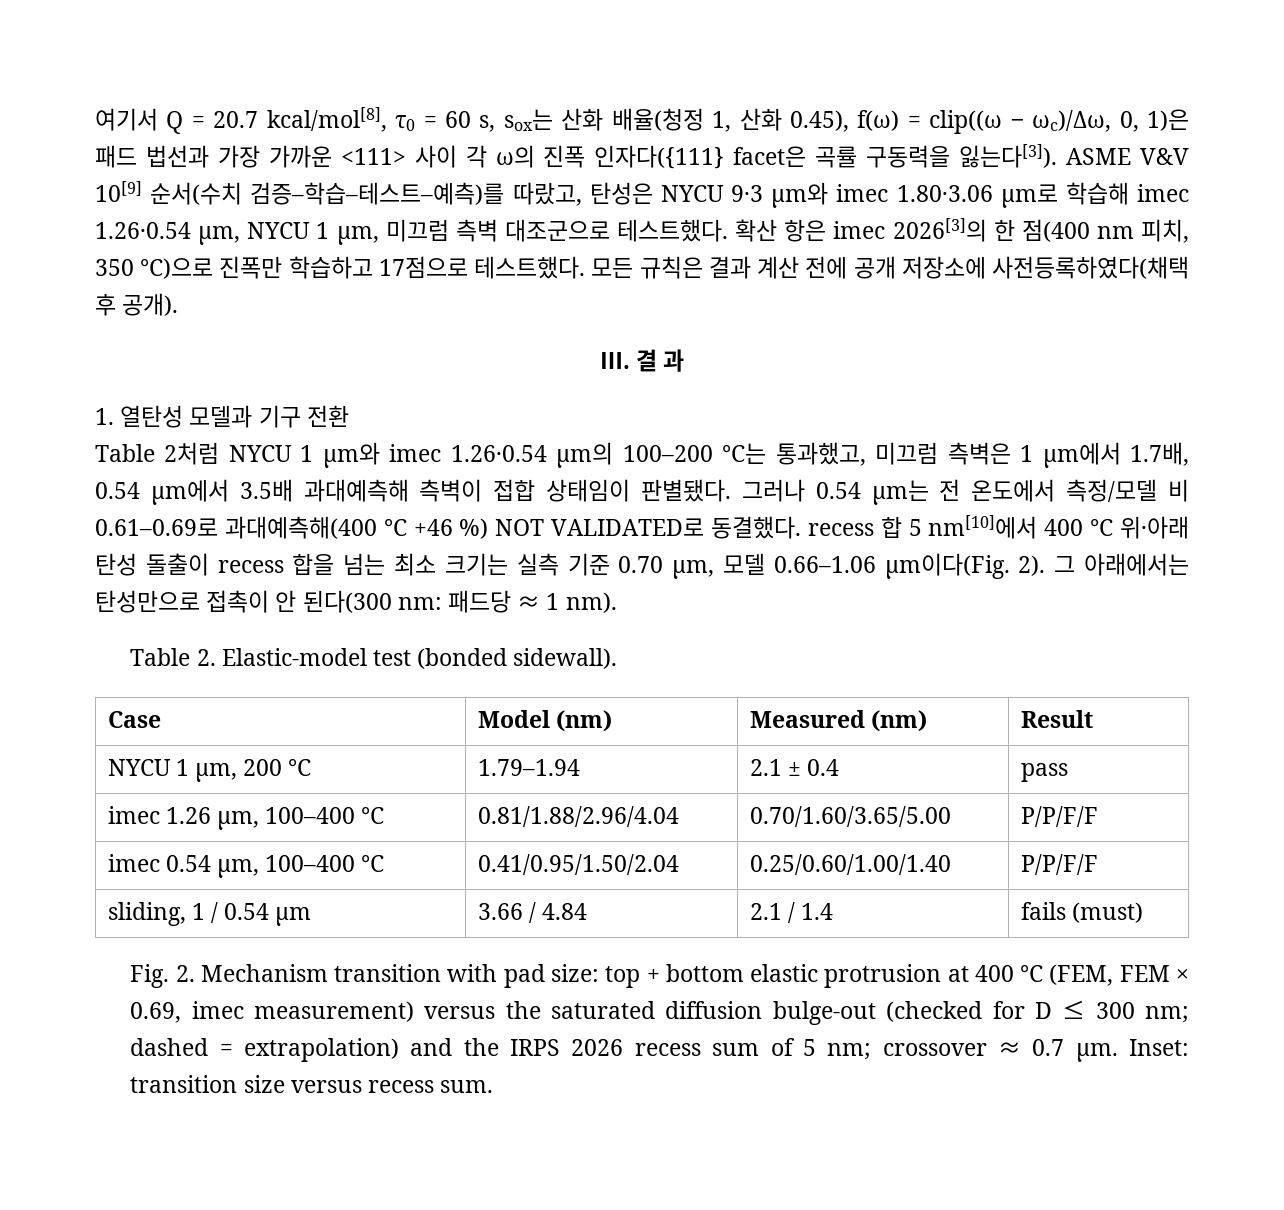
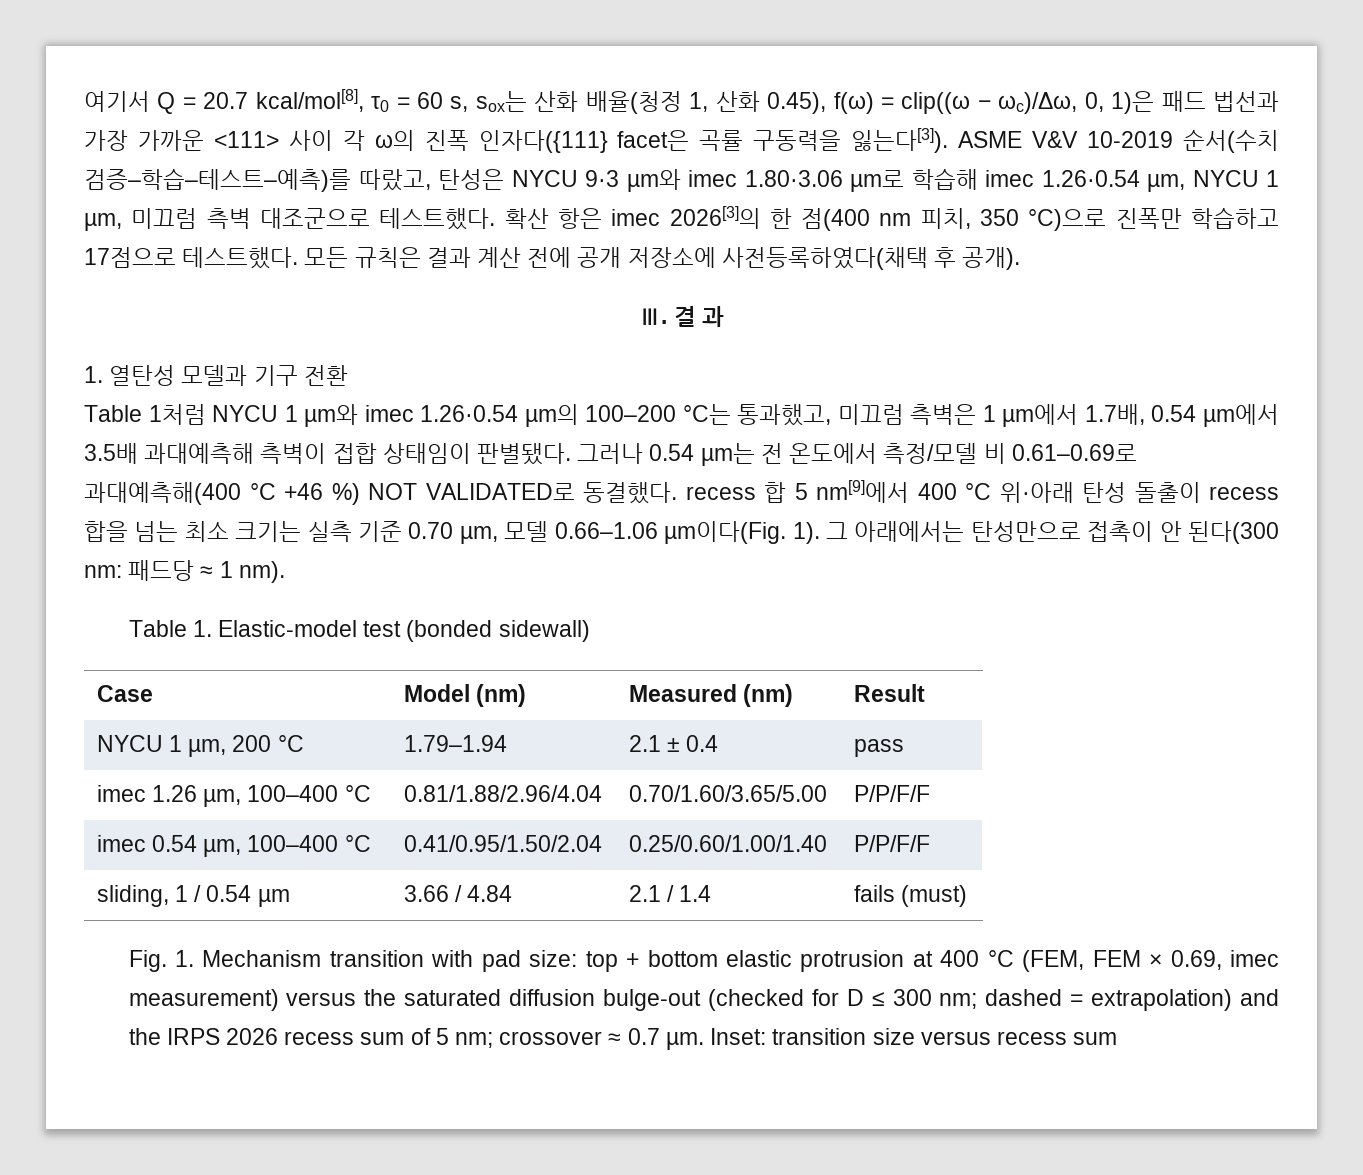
- ASME V&V 10[9] 순서(수치 검증–학습–테스트–예측)를 따랐고, 탄성은 NYCU 9·3 µm와 imec 1.80·3.06 µm로 학습해 imec 1.26·0.54 µm, NYCU 1 µm, 미끄럼 측벽 대조군으로 테스트했다.
+ ASME V&V 10-2019 순서(수치 검증–학습–테스트–예측)를 따랐고, 탄성은 NYCU 9·3 µm와 imec 1.80·3.06 µm로 학습해 imec 1.26·0.54 µm, NYCU 1 µm, 미끄럼 측벽 대조군으로 테스트했다.
- Table 2처럼 NYCU 1 µm와 imec 1.26·0.54 µm의 100–200 °C는 통과했고, 미끄럼 측벽은 1 µm에서 1.7배, 0.54 µm에서 3.5배 과대예측해 측벽이 접합 상태임이 판별됐다.
+ Table 1처럼 NYCU 1 µm와 imec 1.26·0.54 µm의 100–200 °C는 통과했고, 미끄럼 측벽은 1 µm에서 1.7배, 0.54 µm에서 3.5배 과대예측해 측벽이 접합 상태임이 판별됐다.
- 그러나 0.54 µm는 전 온도에서 측정/모델 비 0.61–0.69로 과대예측해(400 °C +46 %) NOT VALIDATED로 동결했다. recess 합 5 nm[10]에서 400 °C 위·아래 탄성 돌출이 recess 합을 넘는 최소 크기는 실측 기준 0.70 µm, 모델 0.66–1.06 µm이다(Fig.
+ 그러나 0.54 µm는 전 온도에서 측정/모델 비 0.61–0.69로 과대예측해(400 °C +46 %) NOT VALIDATED로 동결했다. recess 합 5 nm[9]에서 400 °C 위·아래 탄성 돌출이 recess 합을 넘는 최소 크기는 실측 기준 0.70 µm, 모델 0.66–1.06 µm이다(Fig.
- 2).
+ 1).
- Table 2. Elastic-model test (bonded sidewall).
+ Table 1. Elastic-model test (bonded sidewall)
- Fig. 2. Mechanism transition with pad size: top + bottom elastic protrusion at 400 °C (FEM, FEM × 0.69, imec measurement) versus the saturated diffusion bulge-out (checked for D ≤ 300 nm; dashed = extrapolation) and the IRPS 2026 recess sum of 5 nm; crossover ≈ 0.7 µm.
+ Fig. 1. Mechanism transition with pad size: top + bottom elastic protrusion at 400 °C (FEM, FEM × 0.69, imec measurement) versus the saturated diffusion bulge-out (checked for D ≤ 300 nm; dashed = extrapolation) and the IRPS 2026 recess sum of 5 nm; crossover ≈ 0.7 µm.
- Inset: transition size versus recess sum.
+ Inset: transition size versus recess sum

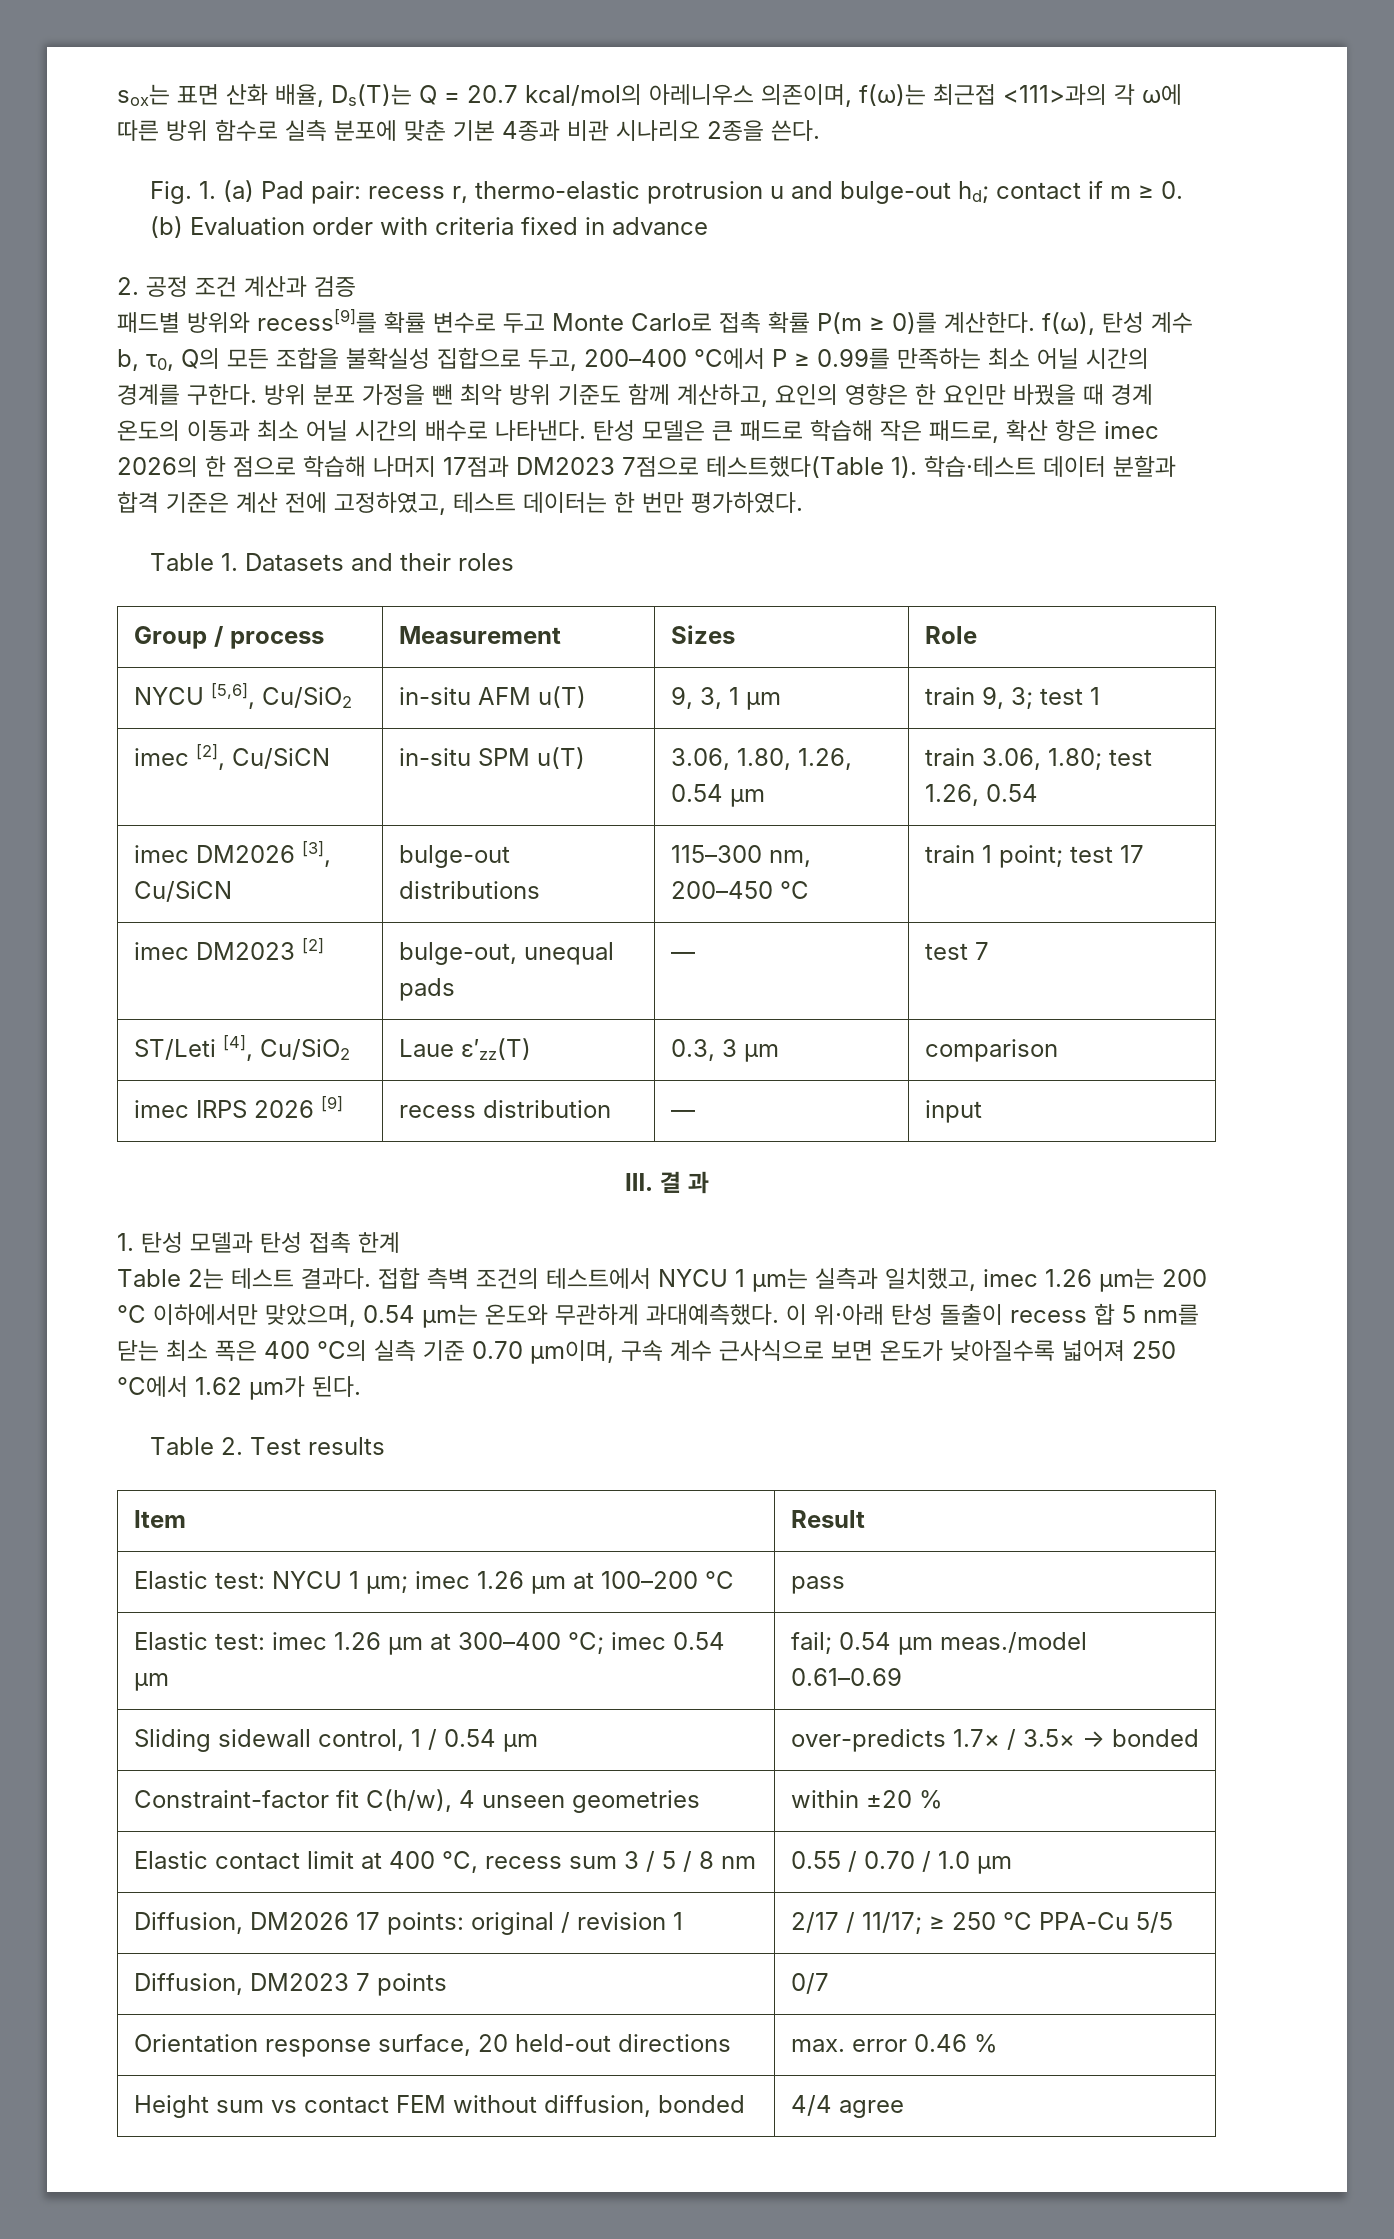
- 여기서 Q = 20.7 kcal/mol[8], τ0 = 60 s, sox는 산화 배율(청정 1, 산화 0.45), f(ω) = clip((ω − ωc)/Δω, 0, 1)은 패드 법선과 가장 가까운 <111> 사이 각 ω의 진폭 인자다({111} facet은 곡률 구동력을 잃는다[3]). ASME V&V 10-2019 순서(수치 검증–학습–테스트–예측)를 따랐고, 탄성은 NYCU 9·3 µm와 imec 1.80·3.06 µm로 학습해 imec 1.26·0.54 µm, NYCU 1 µm, 미끄럼 측벽 대조군으로 테스트했다. 확산 항은 imec 2026[3]의 한 점(400 nm 피치, 350 °C)으로 진폭만 학습하고 17점으로 테스트했다. 모든 규칙은 결과 계산 전에 공개 저장소에 사전등록하였다(채택 후 공개).
+ sox는 표면 산화 배율, Ds(T)는 Q = 20.7 kcal/mol의 아레니우스 의존이며, f(ω)는 최근접 <111>과의 각 ω에 따른 방위 함수로 실측 분포에 맞춘 기본 4종과 비관 시나리오 2종을 쓴다.
+ Fig. 1. (a) Pad pair: recess r, thermo-elastic protrusion u and bulge-out hd; contact if m ≥ 0. (b) Evaluation order with criteria fixed in advance
+ 2. 공정 조건 계산과 검증
+ 패드별 방위와 recess[9]를 확률 변수로 두고 Monte Carlo로 접촉 확률 P(m ≥ 0)를 계산한다. f(ω), 탄성 계수 b, τ0, Q의 모든 조합을 불확실성 집합으로 두고, 200–400 °C에서 P ≥ 0.99를 만족하는 최소 어닐 시간의 경계를 구한다. 방위 분포 가정을 뺀 최악 방위 기준도 함께 계산하고, 요인의 영향은 한 요인만 바꿨을 때 경계 온도의 이동과 최소 어닐 시간의 배수로 나타낸다. 탄성 모델은 큰 패드로 학습해 작은 패드로, 확산 항은 imec 2026의 한 점으로 학습해 나머지 17점과 DM2023 7점으로 테스트했다(Table 1). 학습·테스트 데이터 분할과 합격 기준은 계산 전에 고정하였고, 테스트 데이터는 한 번만 평가하였다.
+ Table 1. Datasets and their roles
+ Group / process | Measurement | Sizes | Role
+ NYCU [5,6], Cu/SiO2 | in-situ AFM u(T) | 9, 3, 1 µm | train 9, 3; test 1
+ imec [2], Cu/SiCN | in-situ SPM u(T) | 3.06, 1.80, 1.26, 0.54 µm | train 3.06, 1.80; test 1.26, 0.54
+ imec DM2026 [3], Cu/SiCN | bulge-out distributions | 115–300 nm, 200–450 °C | train 1 point; test 17
+ imec DM2023 [2] | bulge-out, unequal pads | — | test 7
+ ST/Leti [4], Cu/SiO2 | Laue ε′zz(T) | 0.3, 3 µm | comparison
+ imec IRPS 2026 [9] | recess distribution | — | input
  Ⅲ. 결 과
- 1. 열탄성 모델과 기구 전환
- Table 1처럼 NYCU 1 µm와 imec 1.26·0.54 µm의 100–200 °C는 통과했고, 미끄럼 측벽은 1 µm에서 1.7배, 0.54 µm에서 3.5배 과대예측해 측벽이 접합 상태임이 판별됐다. 그러나 0.54 µm는 전 온도에서 측정/모델 비 0.61–0.69로 과대예측해(400 °C +46 %) NOT VALIDATED로 동결했다. recess 합 5 nm[9]에서 400 °C 위·아래 탄성 돌출이 recess 합을 넘는 최소 크기는 실측 기준 0.70 µm, 모델 0.66–1.06 µm이다(Fig. 1). 그 아래에서는 탄성만으로 접촉이 안 된다(300 nm: 패드당 ≈ 1 nm).
- Table 1. Elastic-model test (bonded sidewall)
- Case | Model (nm) | Measured (nm) | Result
- NYCU 1 µm, 200 °C | 1.79–1.94 | 2.1 ± 0.4 | pass
- imec 1.26 µm, 100–400 °C | 0.81/1.88/2.96/4.04 | 0.70/1.60/3.65/5.00 | P/P/F/F
- imec 0.54 µm, 100–400 °C | 0.41/0.95/1.50/2.04 | 0.25/0.60/1.00/1.40 | P/P/F/F
- sliding, 1 / 0.54 µm | 3.66 / 4.84 | 2.1 / 1.4 | fails (must)
- Fig. 1. Mechanism transition with pad size: top + bottom elastic protrusion at 400 °C (FEM, FEM × 0.69, imec measurement) versus the saturated diffusion bulge-out (checked for D ≤ 300 nm; dashed = extrapolation) and the IRPS 2026 recess sum of 5 nm; crossover ≈ 0.7 µm. Inset: transition size versus recess sum
+ 1. 탄성 모델과 탄성 접촉 한계
+ Table 2는 테스트 결과다. 접합 측벽 조건의 테스트에서 NYCU 1 µm는 실측과 일치했고, imec 1.26 µm는 200 °C 이하에서만 맞았으며, 0.54 µm는 온도와 무관하게 과대예측했다. 이 위·아래 탄성 돌출이 recess 합 5 nm를 닫는 최소 폭은 400 °C의 실측 기준 0.70 µm이며, 구속 계수 근사식으로 보면 온도가 낮아질수록 넓어져 250 °C에서 1.62 µm가 된다.
+ Table 2. Test results
+ Item | Result
+ Elastic test: NYCU 1 µm; imec 1.26 µm at 100–200 °C | pass
+ Elastic test: imec 1.26 µm at 300–400 °C; imec 0.54 µm | fail; 0.54 µm meas./model 0.61–0.69
+ Sliding sidewall control, 1 / 0.54 µm | over-predicts 1.7× / 3.5× → bonded
+ Constraint-factor fit C(h/w), 4 unseen geometries | within ±20 %
+ Elastic contact limit at 400 °C, recess sum 3 / 5 / 8 nm | 0.55 / 0.70 / 1.0 µm
+ Diffusion, DM2026 17 points: original / revision 1 | 2/17 / 11/17; ≥ 250 °C PPA-Cu 5/5
+ Diffusion, DM2023 7 points | 0/7
+ Orientation response surface, 20 held-out directions | max. error 0.46 %
+ Height sum vs contact FEM without diffusion, bonded | 4/4 agree

